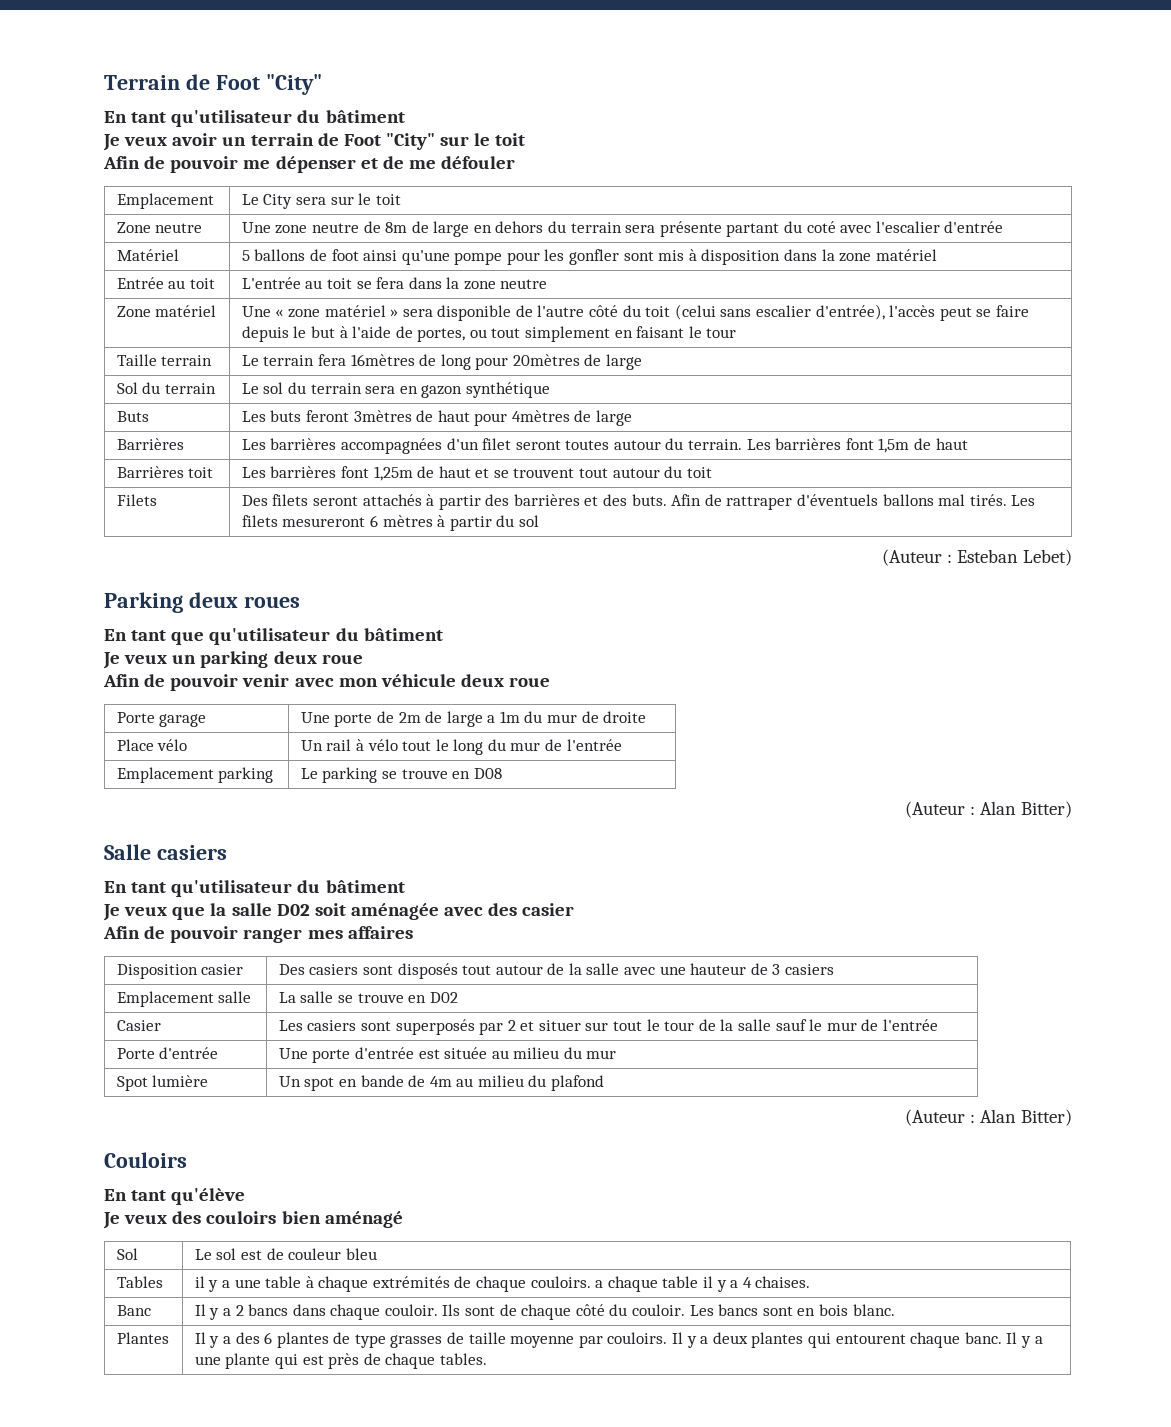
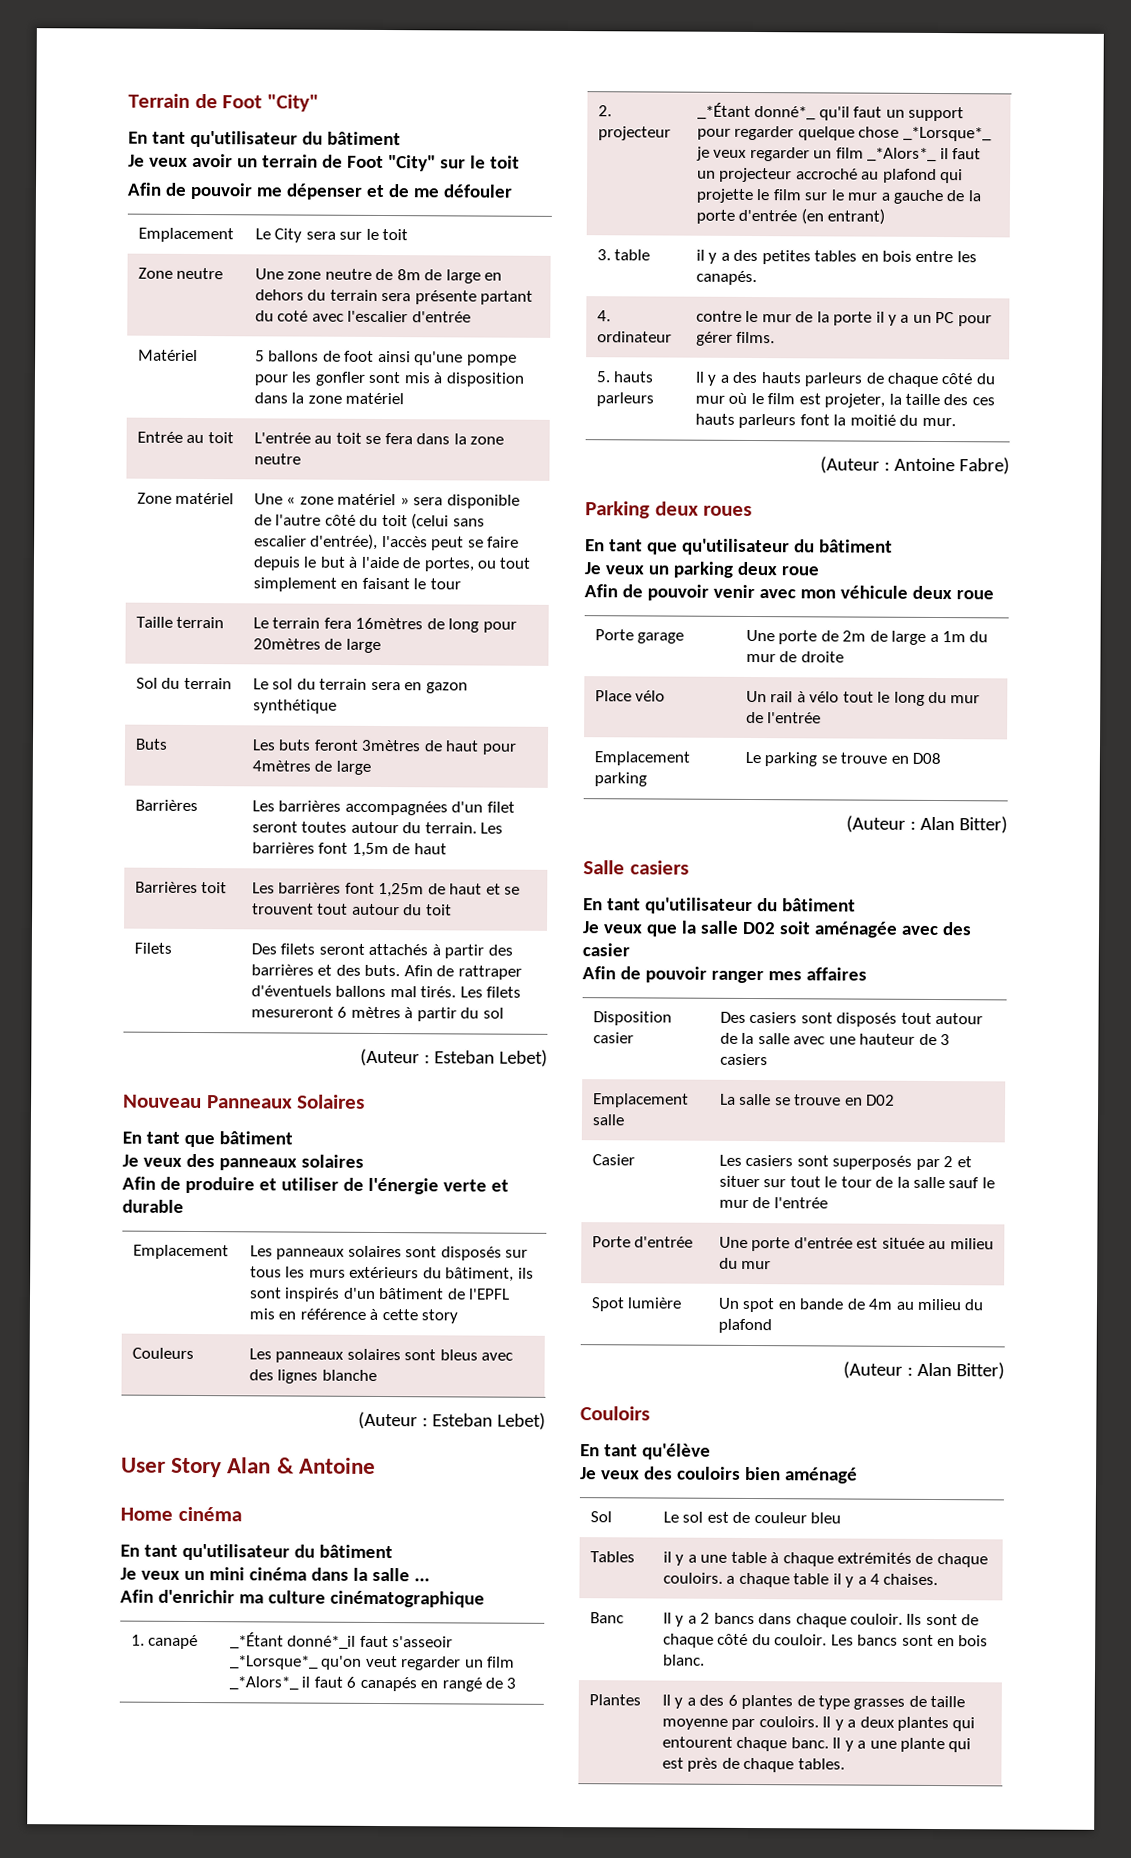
+ Nouveau Panneaux Solaires
+ En tant que bâtiment
+ Je veux des panneaux solaires
+ Afin de produire et utiliser de l'énergie verte et durable
+ Emplacement | Les panneaux solaires sont disposés sur tous les murs extérieurs du bâtiment, ils sont inspirés d'un bâtiment de l'EPFL mis en référence à cette story
+ Couleurs | Les panneaux solaires sont bleus avec des lignes blanche
+ (Auteur : Esteban Lebet)
+ User Story Alan & Antoine
+ Home cinéma
+ En tant qu'utilisateur du bâtiment
+ Je veux un mini cinéma dans la salle ...
+ Afin d'enrichir ma culture cinématographique
+ 1. canapé | _*Étant donné*_il faut s'asseoir _*Lorsque*_ qu'on veut regarder un film _*Alors*_ il faut 6 canapés en rangé de 3
+ 2. projecteur | _*Étant donné*_ qu'il faut un support pour regarder quelque chose _*Lorsque*_ je veux regarder un film _*Alors*_ il faut un projecteur accroché au plafond qui projette le film sur le mur a gauche de la porte d'entrée (en entrant)
+ 3. table | il y a des petites tables en bois entre les canapés.
+ 4. ordinateur | contre le mur de la porte il y a un PC pour gérer films.
+ 5. hauts parleurs | Il y a des hauts parleurs de chaque côté du mur où le film est projeter, la taille des ces hauts parleurs font la moitié du mur.
+ (Auteur : Antoine Fabre)

